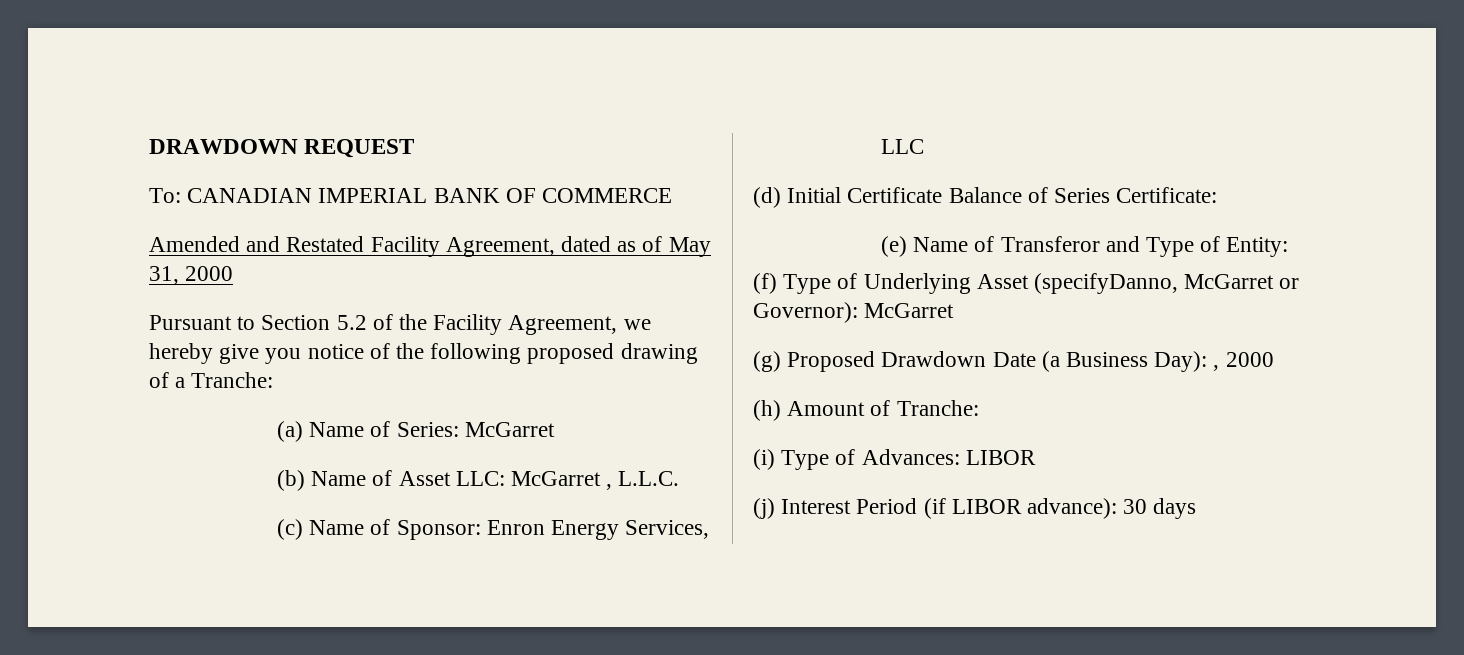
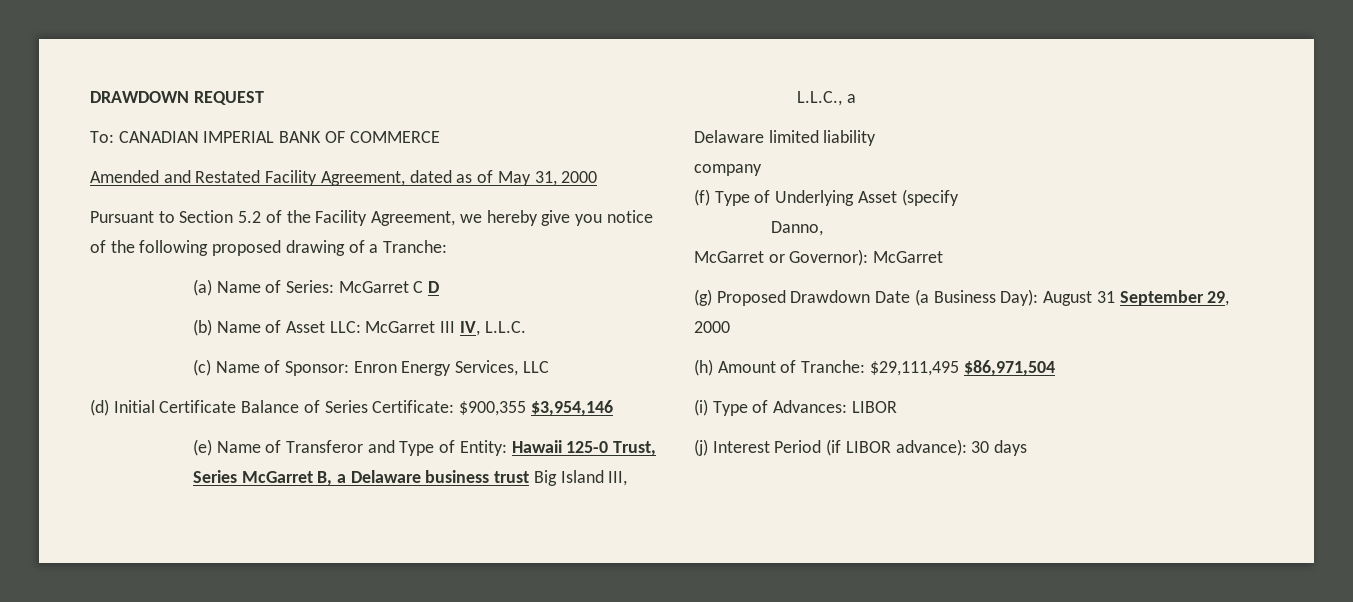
- (a) Name of Series: McGarret
+ (a) Name of Series: McGarret C D
- (b) Name of Asset LLC: McGarret , L.L.C.
+ (b) Name of Asset LLC: McGarret III IV, L.L.C.
- (d) Initial Certificate Balance of Series Certificate:
+ (d) Initial Certificate Balance of Series Certificate: $900,355 $3,954,146
- (e) Name of Transferor and Type of Entity:
+ (e) Name of Transferor and Type of Entity: Hawaii 125-0 Trust, Series McGarret B, a Delaware business trust Big Island III, L.L.C., a
+ Delaware limited liability
+ company
- (f) Type of Underlying Asset (specifyDanno, McGarret or Governor): McGarret
+ (f) Type of Underlying Asset (specify
+ Danno,
+ McGarret or Governor): McGarret
- (g) Proposed Drawdown Date (a Business Day): , 2000
+ (g) Proposed Drawdown Date (a Business Day): August 31 September 29, 2000
- (h) Amount of Tranche:
+ (h) Amount of Tranche: $29,111,495 $86,971,504

